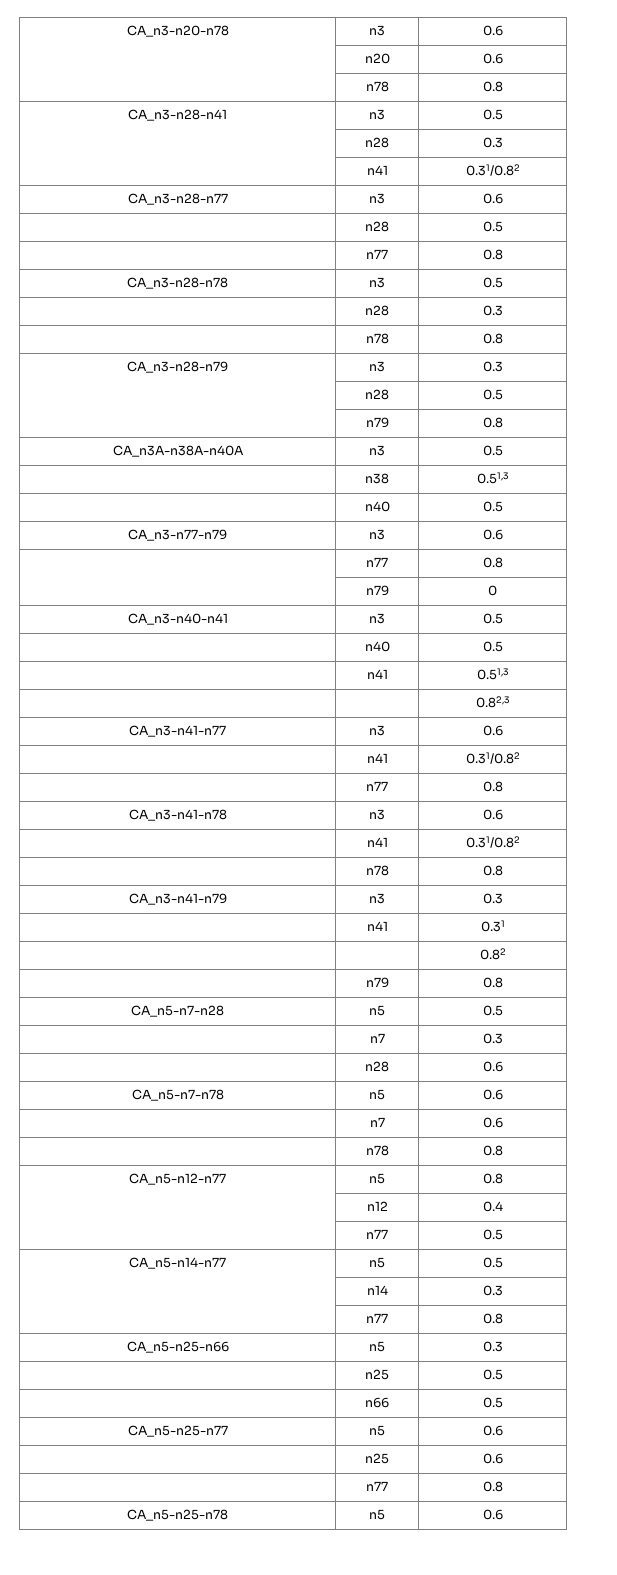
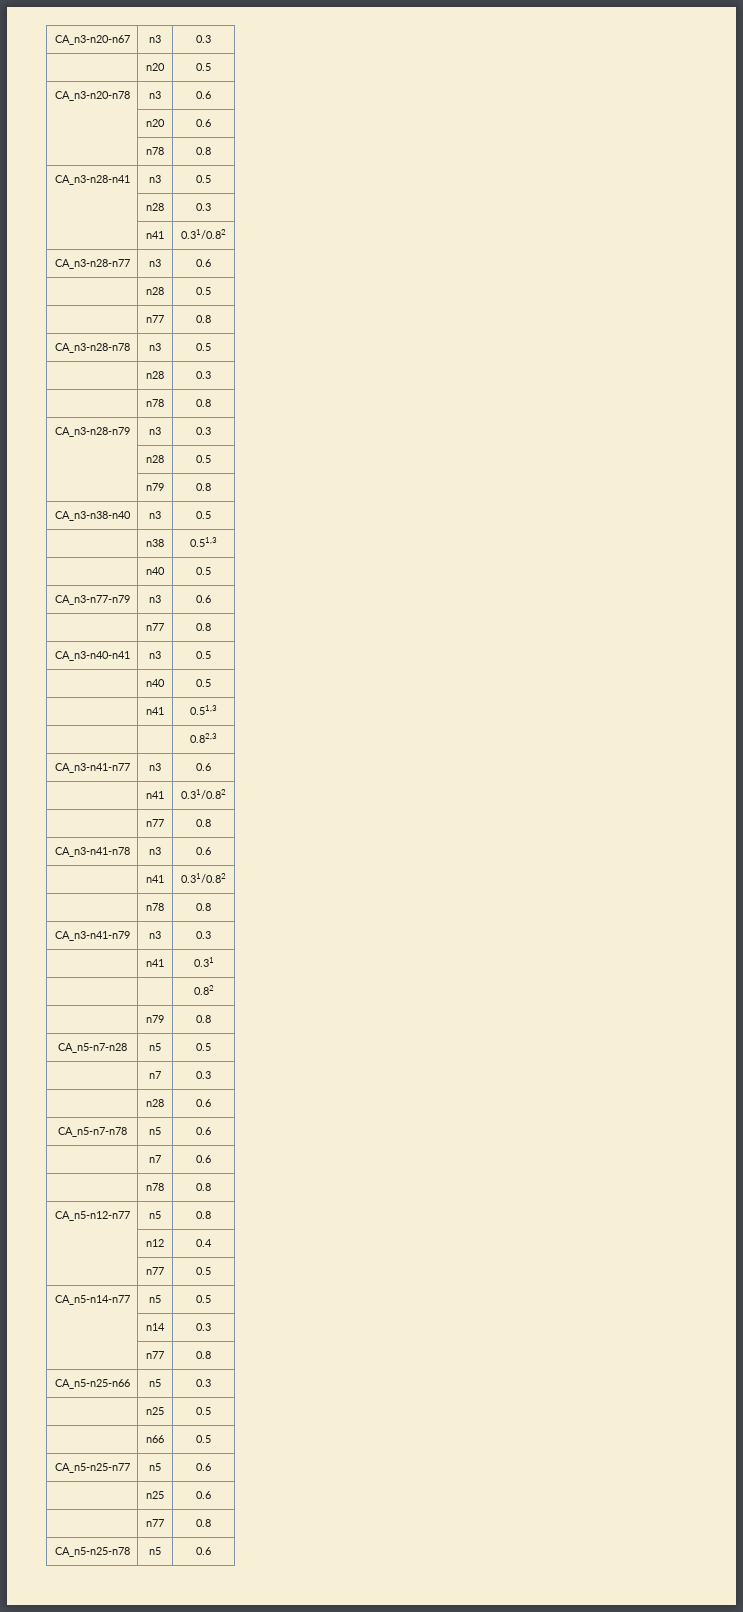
+ CA_n3-n20-n67 | n3 | 0.3
+ | n20 | 0.5
- CA_n3A-n38A-n40A | n3 | 0.5
+ CA_n3-n38-n40 | n3 | 0.5
- | n79 | 0

